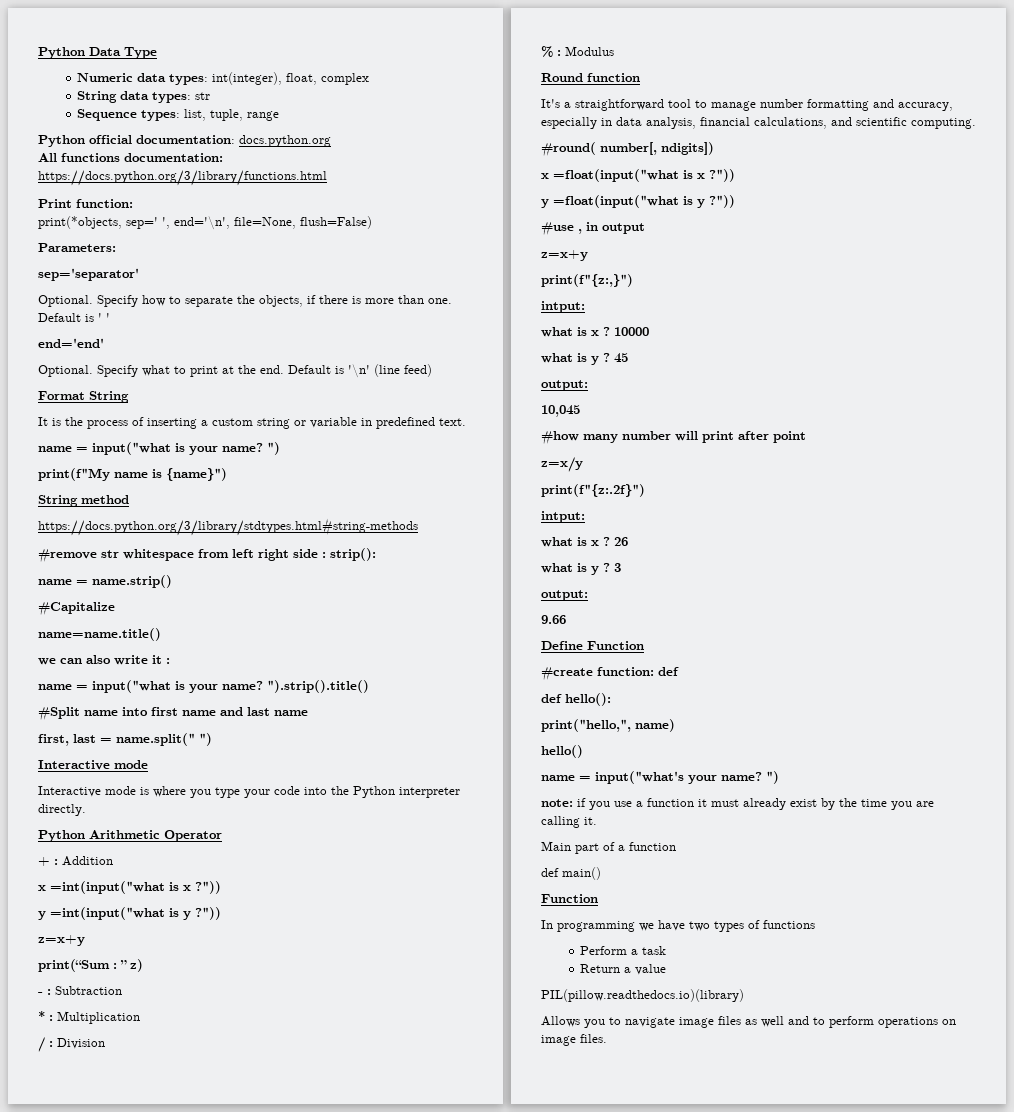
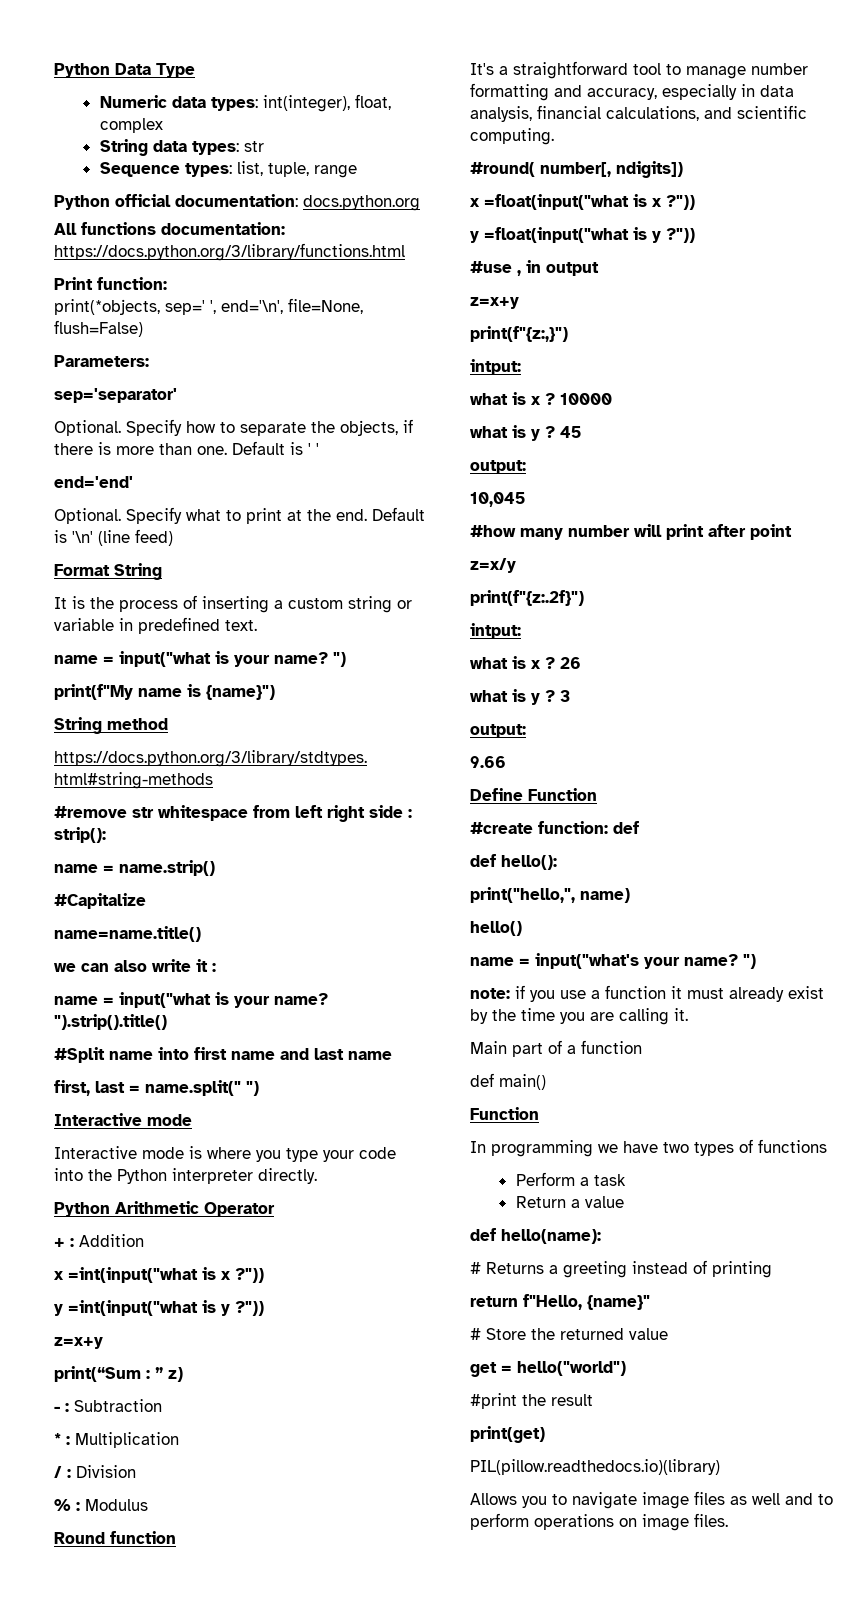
+ def hello(name):
+ # Returns a greeting instead of printing
+ return f"Hello, {name}"
+ # Store the returned value
+ get = hello("world")
+ #print the result
+ print(get)

